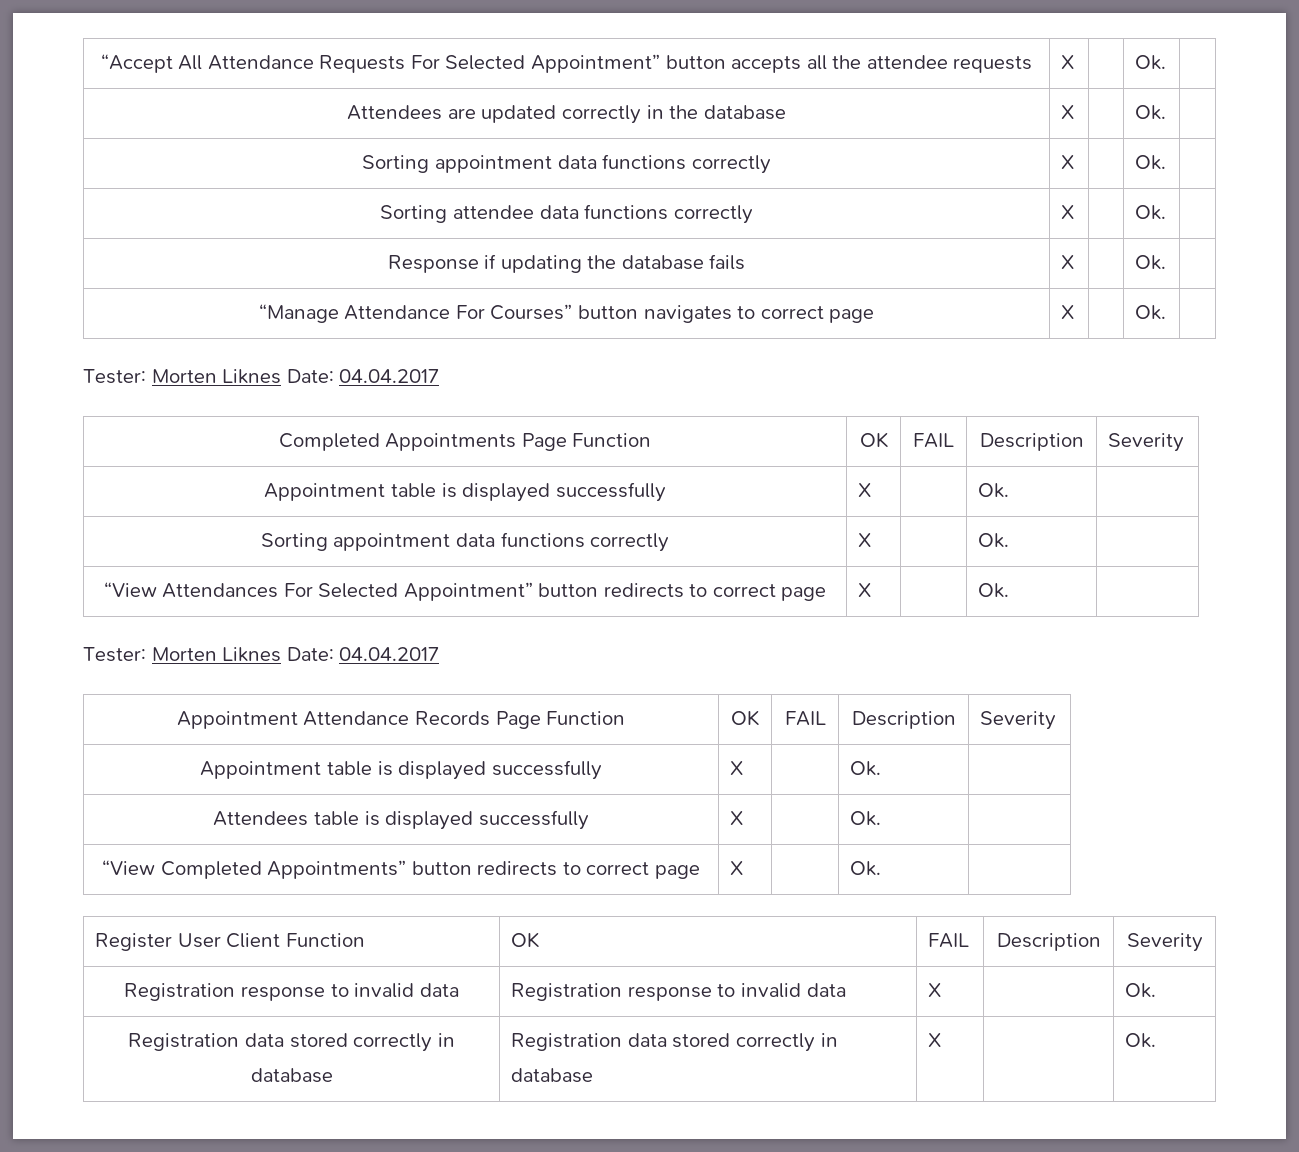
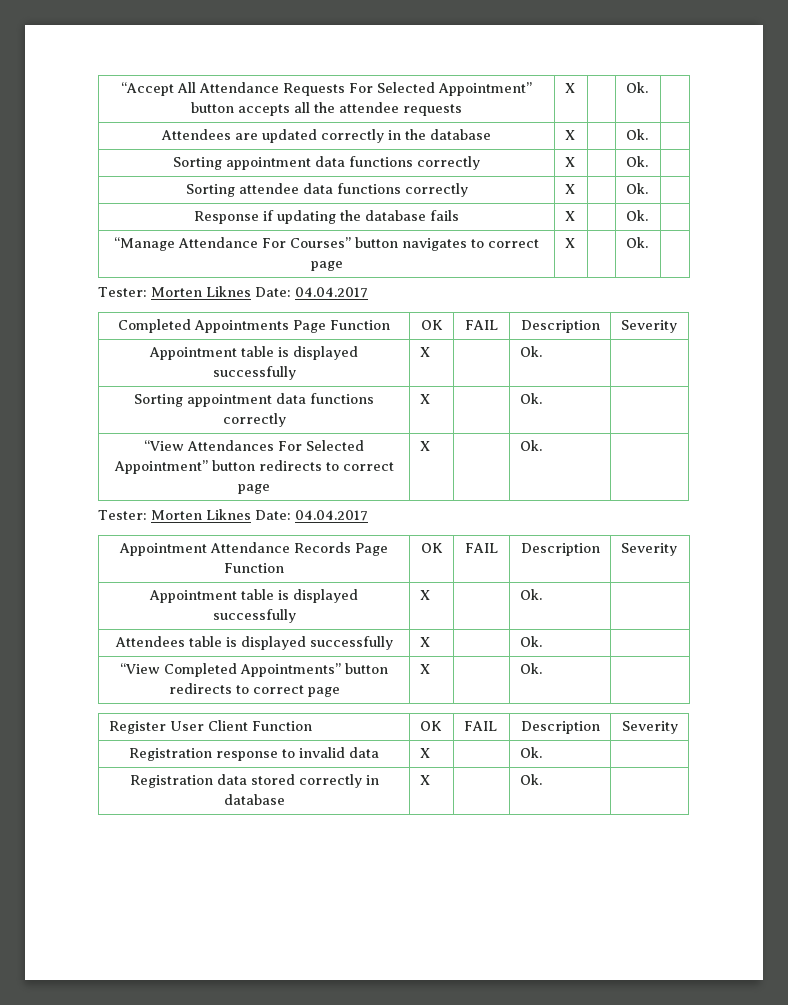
- Registration response to invalid data | Registration response to invalid data | X | | Ok.
- Registration data stored correctly in database | Registration data stored correctly in database | X | | Ok.
+ Registration response to invalid data | X | | Ok. |
+ Registration data stored correctly in database | X | | Ok. |

